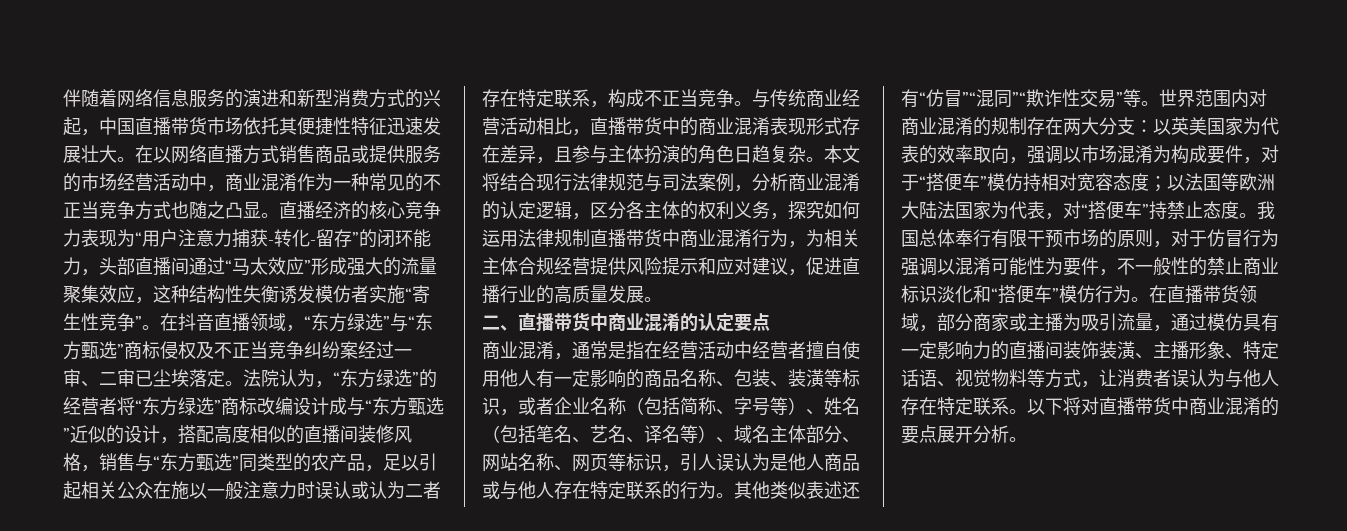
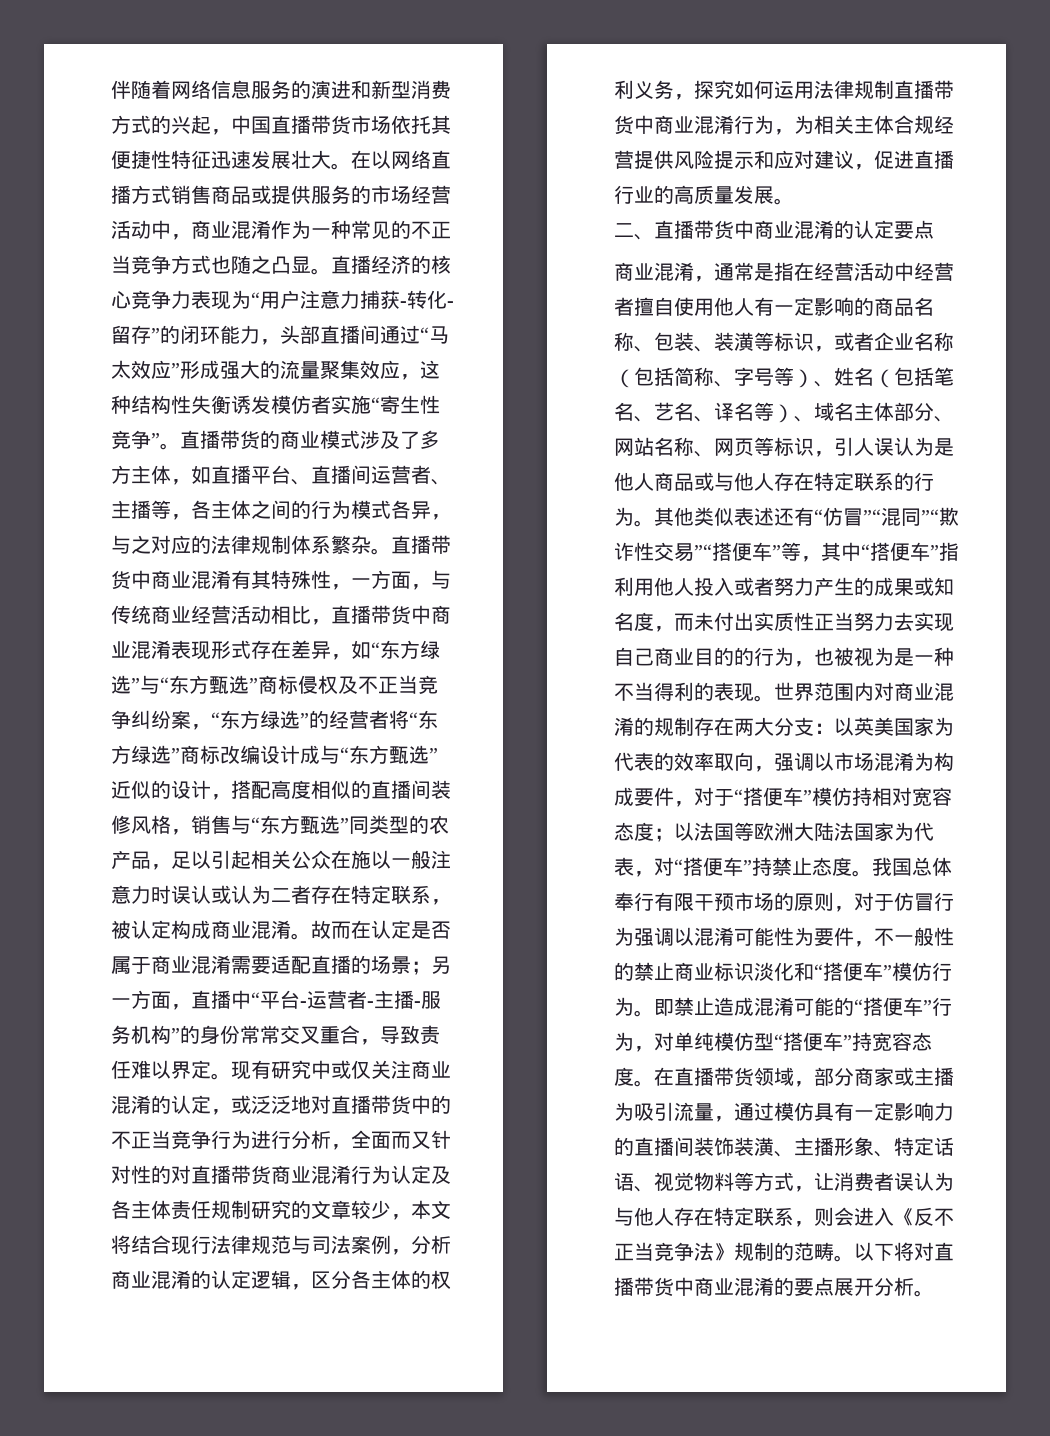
- 在抖音直播领域，“东方绿选”与“东方甄选”商标侵权及不正当竞争纠纷案经过一审、二审已尘埃落定。法院认为，“东方绿选”的经营者将“东方绿选”商标改编设计成与“东方甄选”近似的设计，搭配高度相似的直播间装修风格，销售与“东方甄选”同类型的农产品，足以引起相关公众在施以一般注意力时误认或认为二者存在特定联系，构成不正当竞争。与传统商业经营活动相比，直播带货中的商业混淆表现形式存在差异，且参与主体扮演的角色日趋复杂。本文将结合现行法律规范与司法案例，分析商业混淆的认定逻辑，区分各主体的权利义务，探究如何运用法律规制直播带货中商业混淆行为，为相关主体合规经营提供风险提示和应对建议，促进直播行业的高质量发展。
+ 直播带货的商业模式涉及了多方主体，如直播平台、直播间运营者、主播等，各主体之间的行为模式各异，与之对应的法律规制体系繁杂。直播带货中商业混淆有其特殊性，一方面，与传统商业经营活动相比，直播带货中商业混淆表现形式存在差异，如“东方绿选”与“东方甄选”商标侵权及不正当竞争纠纷案，“东方绿选”的经营者将“东方绿选”商标改编设计成与“东方甄选”近似的设计，搭配高度相似的直播间装修风格，销售与“东方甄选”同类型的农产品，足以引起相关公众在施以一般注意力时误认或认为二者存在特定联系，被认定构成商业混淆。故而在认定是否属于商业混淆需要适配直播的场景；另一方面，直播中“平台-运营者-主播-服务机构”的身份常常交叉重合，导致责任难以界定。现有研究中或仅关注商业混淆的认定，或泛泛地对直播带货中的不正当竞争行为进行分析，全面而又针对性的对直播带货商业混淆行为认定及各主体责任规制研究的文章较少，本文将结合现行法律规范与司法案例，分析商业混淆的认定逻辑，区分各主体的权利义务，探究如何运用法律规制直播带货中商业混淆行为，为相关主体合规经营提供风险提示和应对建议，促进直播行业的高质量发展。
- 其他类似表述还有“仿冒”“混同”“欺诈性交易”等。
+ 其他类似表述还有“仿冒”“混同”“欺诈性交易”“搭便车”等，其中“搭便车”指利用他人投入或者努力产生的成果或知名度，而未付出实质性正当努力去实现自己商业目的的行为，也被视为是一种不当得利的表现。
+ 即禁止造成混淆可能的“搭便车”行为，对单纯模仿型“搭便车”持宽容态度。
- 在直播带货领域，部分商家或主播为吸引流量，通过模仿具有一定影响力的直播间装饰装潢、主播形象、特定话语、视觉物料等方式，让消费者误认为与他人存在特定联系。
+ 在直播带货领域，部分商家或主播为吸引流量，通过模仿具有一定影响力的直播间装饰装潢、主播形象、特定话语、视觉物料等方式，让消费者误认为与他人存在特定联系，则会进入《反不正当竞争法》规制的范畴。

